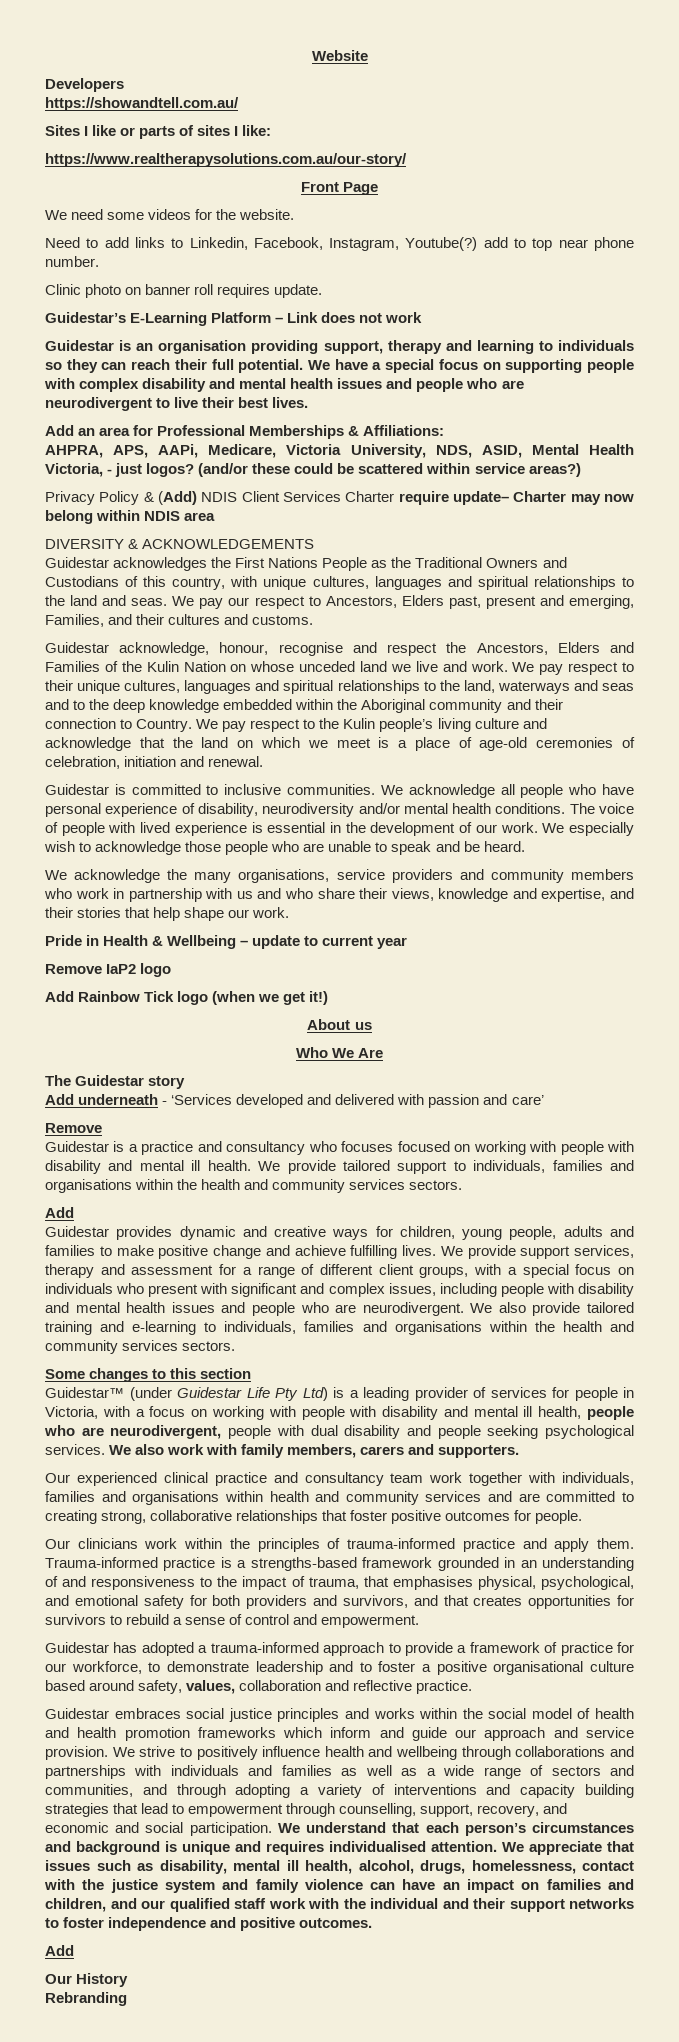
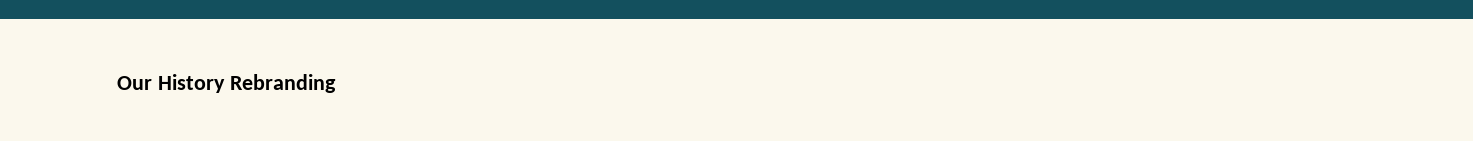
- Website
- Developers
- https://showandtell.com.au/
- Sites I like or parts of sites I like:
- https://www.realtherapysolutions.com.au/our-story/
- Front Page
- We need some videos for the website.
- Need to add links to Linkedin, Facebook, Instagram, Youtube(?) add to top near phone number.
- Clinic photo on banner roll requires update.
- Guidestar’s E-Learning Platform – Link does not work
- Guidestar is an organisation providing support, therapy and learning to individuals so they can reach their full potential. We have a special focus on supporting people with complex disability and mental health issues and people who are neurodivergent to live their best lives.
- Add an area for Professional Memberships & Affiliations:
- AHPRA, APS, AAPi, Medicare, Victoria University, NDS, ASID, Mental Health Victoria, - just logos? (and/or these could be scattered within service areas?)
- Privacy Policy & (Add) NDIS Client Services Charter require update– Charter may now belong within NDIS area
- DIVERSITY & ACKNOWLEDGEMENTS
- Guidestar acknowledges the First Nations People as the Traditional Owners and Custodians of this country, with unique cultures, languages and spiritual relationships to the land and seas. We pay our respect to Ancestors, Elders past, present and emerging, Families, and their cultures and customs.
- Guidestar acknowledge, honour, recognise and respect the Ancestors, Elders and Families of the Kulin Nation on whose unceded land we live and work. We pay respect to their unique cultures, languages and spiritual relationships to the land, waterways and seas and to the deep knowledge embedded within the Aboriginal community and their connection to Country. We pay respect to the Kulin people’s living culture and acknowledge that the land on which we meet is a place of age-old ceremonies of celebration, initiation and renewal.
- Guidestar is committed to inclusive communities. We acknowledge all people who have personal experience of disability, neurodiversity and/or mental health conditions. The voice of people with lived experience is essential in the development of our work. We especially wish to acknowledge those people who are unable to speak and be heard.
- We acknowledge the many organisations, service providers and community members who work in partnership with us and who share their views, knowledge and expertise, and their stories that help shape our work.
- Pride in Health & Wellbeing – update to current year
- Remove IaP2 logo
- Add Rainbow Tick logo (when we get it!)
- About us
- Who We Are
- The Guidestar story
- Add underneath - ‘Services developed and delivered with passion and care’
- Remove
- Guidestar is a practice and consultancy who focuses focused on working with people with disability and mental ill health. We provide tailored support to individuals, families and organisations within the health and community services sectors.
- Add
- Guidestar provides dynamic and creative ways for children, young people, adults and families to make positive change and achieve fulfilling lives. We provide support services, therapy and assessment for a range of different client groups, with a special focus on individuals who present with significant and complex issues, including people with disability and mental health issues and people who are neurodivergent. We also provide tailored training and e-learning to individuals, families and organisations within the health and community services sectors.
- Some changes to this section
- Guidestar™ (under Guidestar Life Pty Ltd) is a leading provider of services for people in Victoria, with a focus on working with people with disability and mental ill health, people who are neurodivergent, people with dual disability and people seeking psychological services. We also work with family members, carers and supporters.
- Our experienced clinical practice and consultancy team work together with individuals, families and organisations within health and community services and are committed to creating strong, collaborative relationships that foster positive outcomes for people.
- Our clinicians work within the principles of trauma-informed practice and apply them. Trauma-informed practice is a strengths-based framework grounded in an understanding of and responsiveness to the impact of trauma, that emphasises physical, psychological, and emotional safety for both providers and survivors, and that creates opportunities for survivors to rebuild a sense of control and empowerment.
- Guidestar has adopted a trauma-informed approach to provide a framework of practice for our workforce, to demonstrate leadership and to foster a positive organisational culture based around safety, values, collaboration and reflective practice.
- Guidestar embraces social justice principles and works within the social model of health and health promotion frameworks which inform and guide our approach and service provision. We strive to positively influence health and wellbeing through collaborations and partnerships with individuals and families as well as a wide range of sectors and communities, and through adopting a variety of interventions and capacity building strategies that lead to empowerment through counselling, support, recovery, and economic and social participation. We understand that each person’s circumstances and background is unique and requires individualised attention. We appreciate that issues such as disability, mental ill health, alcohol, drugs, homelessness, contact with the justice system and family violence can have an impact on families and children, and our qualified staff work with the individual and their support networks to foster independence and positive outcomes.
- Add
- Our History
- Rebranding
+ Our History Rebranding

